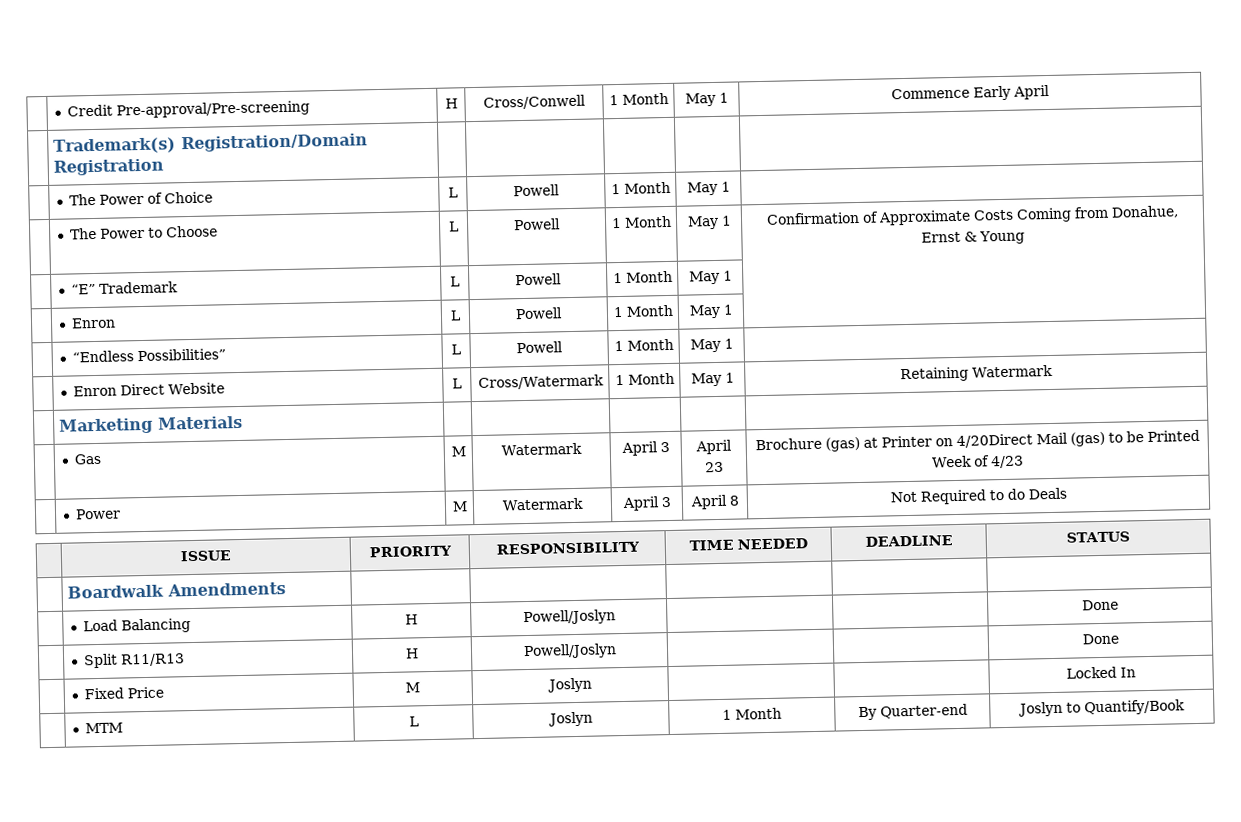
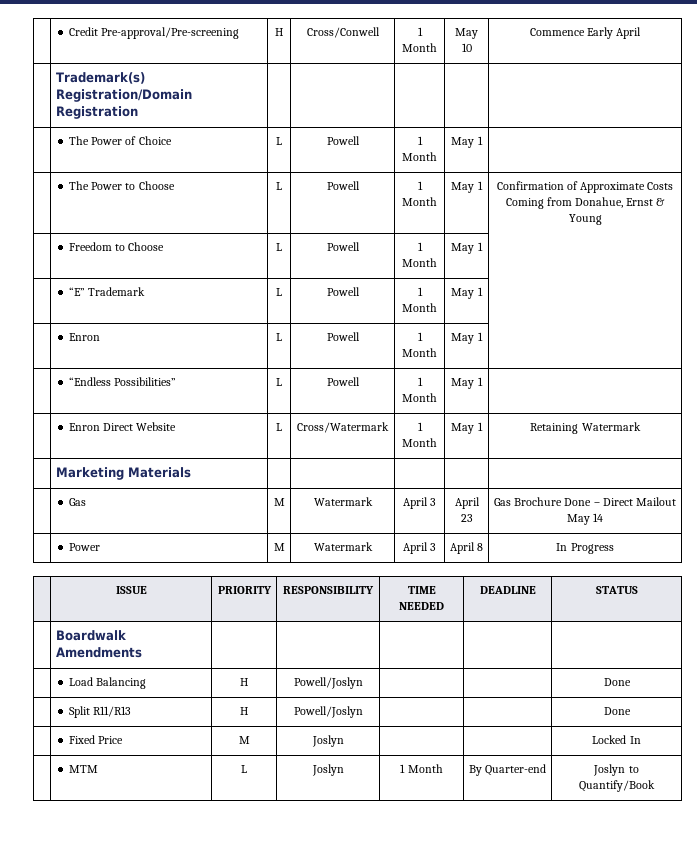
- | Credit Pre-approval/Pre-screening | H | Cross/Conwell | 1 Month | May 1 | Commence Early April
+ | Credit Pre-approval/Pre-screening | H | Cross/Conwell | 1 Month | May 10 | Commence Early April
+ | Freedom to Choose | L | Powell | 1 Month | May 1 |
- | Gas | M | Watermark | April 3 | April 23 | Brochure (gas) at Printer on 4/20Direct Mail (gas) to be Printed Week of 4/23
+ | Gas | M | Watermark | April 3 | April 23 | Gas Brochure Done – Direct Mailout May 14
- | Power | M | Watermark | April 3 | April 8 | Not Required to do Deals
+ | Power | M | Watermark | April 3 | April 8 | In Progress

